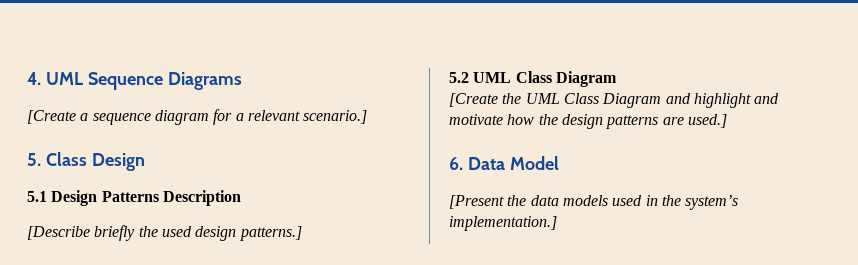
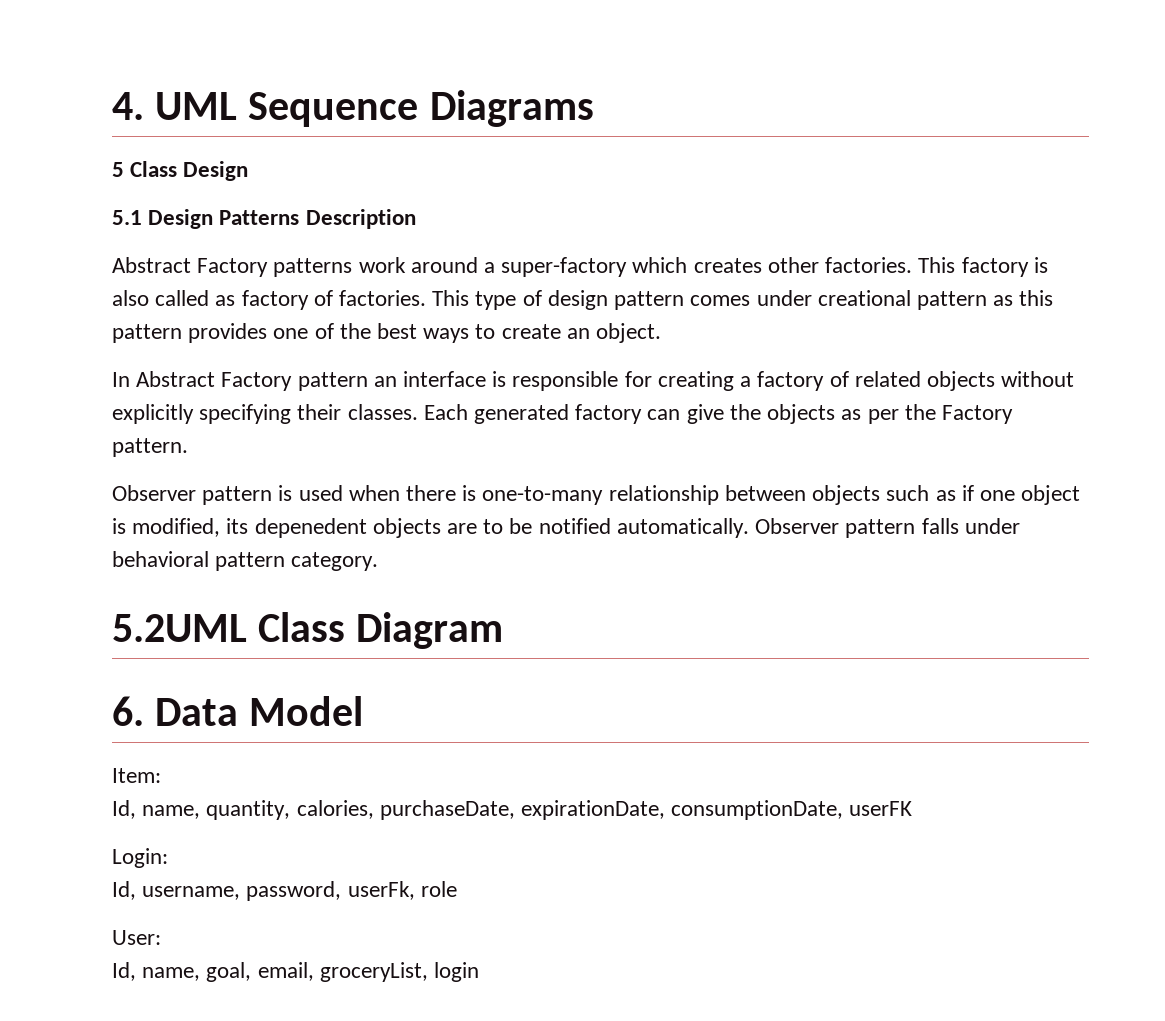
- [Create a sequence diagram for a relevant scenario.]
- 5. Class Design
+ 5 Class Design
- [Describe briefly the used design patterns.]
- 5.2 UML Class Diagram
- [Create the UML Class Diagram and highlight and motivate how the design patterns are used.]
+ Abstract Factory patterns work around a super-factory which creates other factories. This factory is also called as factory of factories. This type of design pattern comes under creational pattern as this pattern provides one of the best ways to create an object.
+ In Abstract Factory pattern an interface is responsible for creating a factory of related objects without explicitly specifying their classes. Each generated factory can give the objects as per the Factory pattern.
+ Observer pattern is used when there is one-to-many relationship between objects such as if one object is modified, its depenedent objects are to be notified automatically. Observer pattern falls under behavioral pattern category.
+ 5.2UML Class Diagram
  6. Data Model
- [Present the data models used in the system’s implementation.]
+ Item:
+ Id, name, quantity, calories, purchaseDate, expirationDate, consumptionDate, userFK
+ Login:
+ Id, username, password, userFk, role
+ User:
+ Id, name, goal, email, groceryList, login

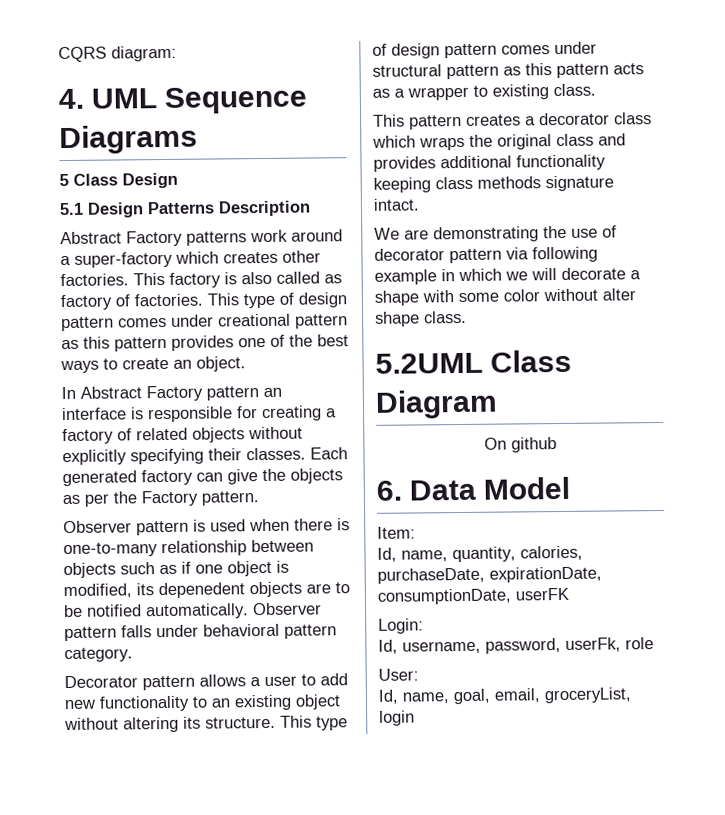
+ CQRS diagram:
+ Decorator pattern allows a user to add new functionality to an existing object without altering its structure. This type of design pattern comes under structural pattern as this pattern acts as a wrapper to existing class.
+ This pattern creates a decorator class which wraps the original class and provides additional functionality keeping class methods signature intact.
+ We are demonstrating the use of decorator pattern via following example in which we will decorate a shape with some color without alter shape class.
+ On github

